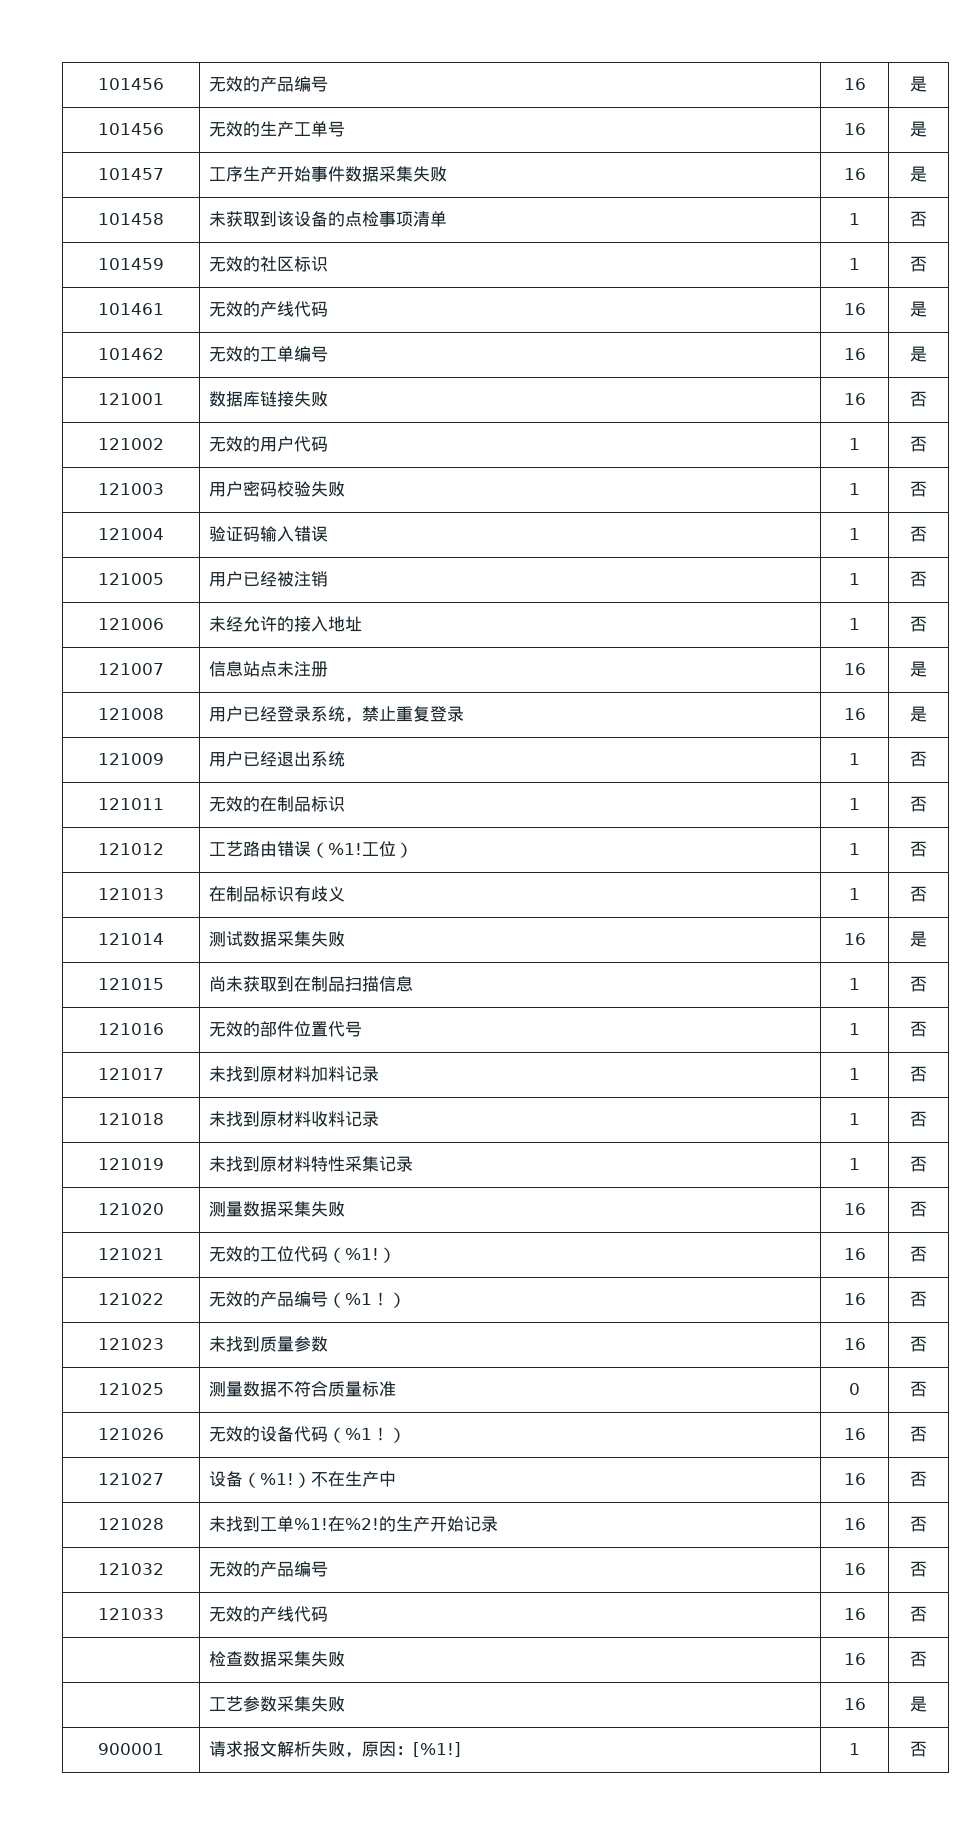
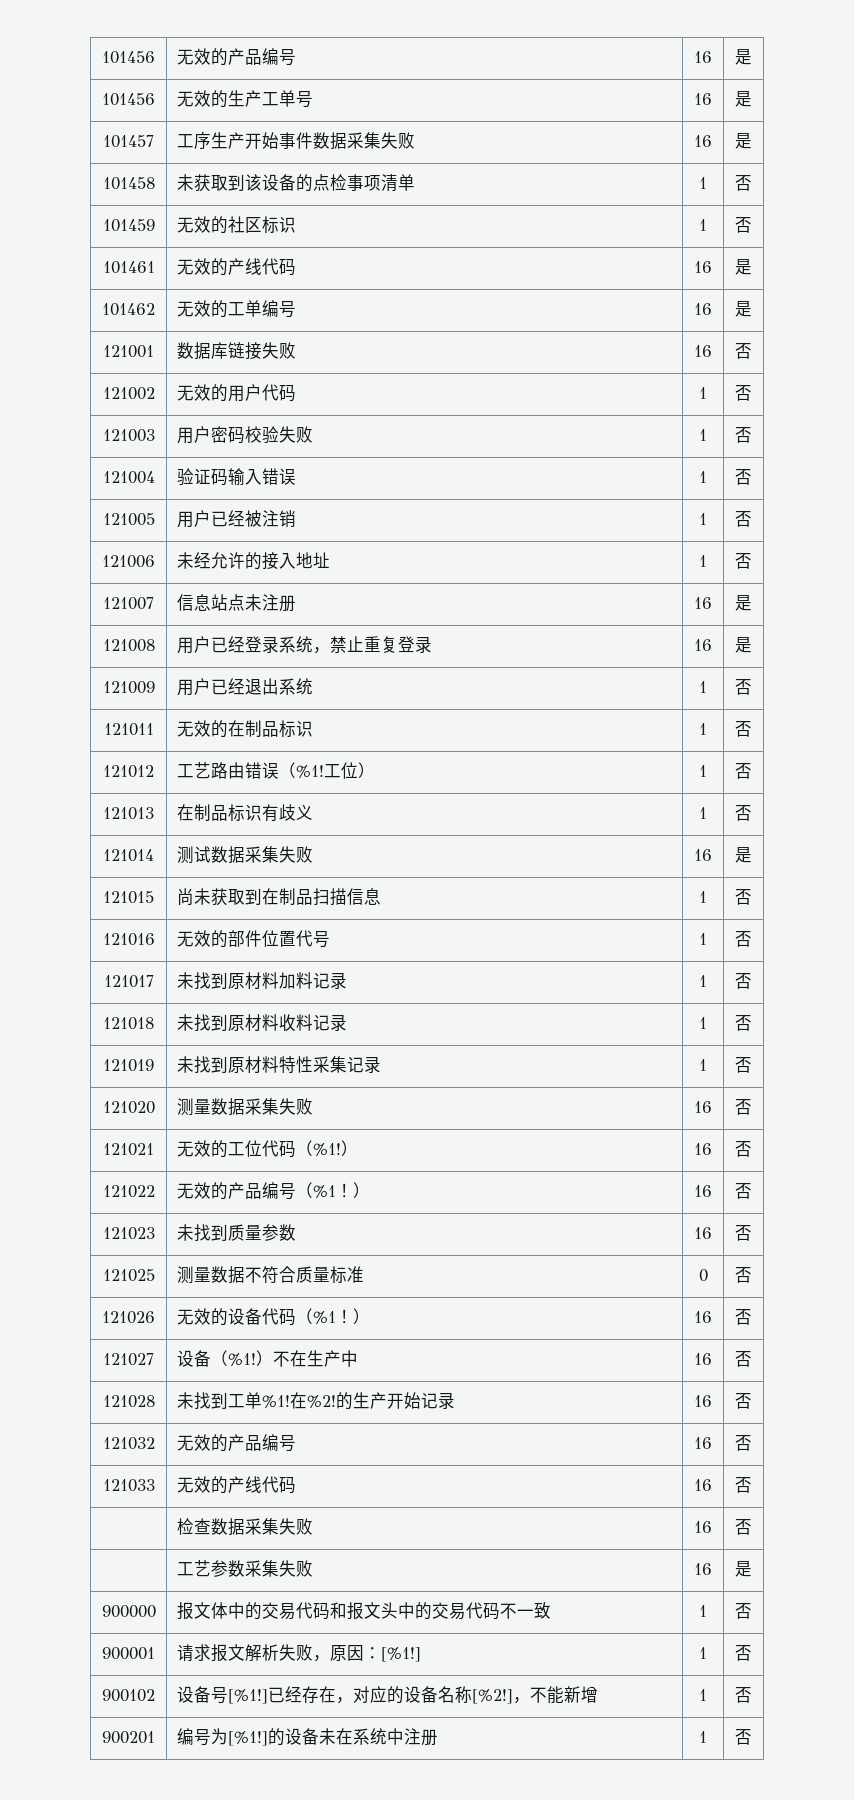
+ 900000 | 报文体中的交易代码和报文头中的交易代码不一致 | 1 | 否
+ 900102 | 设备号[%1!]已经存在，对应的设备名称[%2!]，不能新增 | 1 | 否
+ 900201 | 编号为[%1!]的设备未在系统中注册 | 1 | 否

